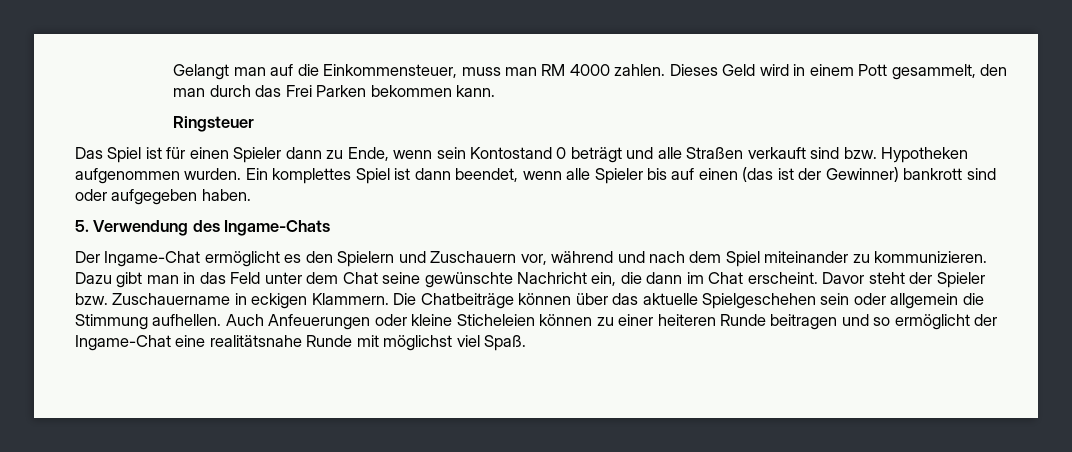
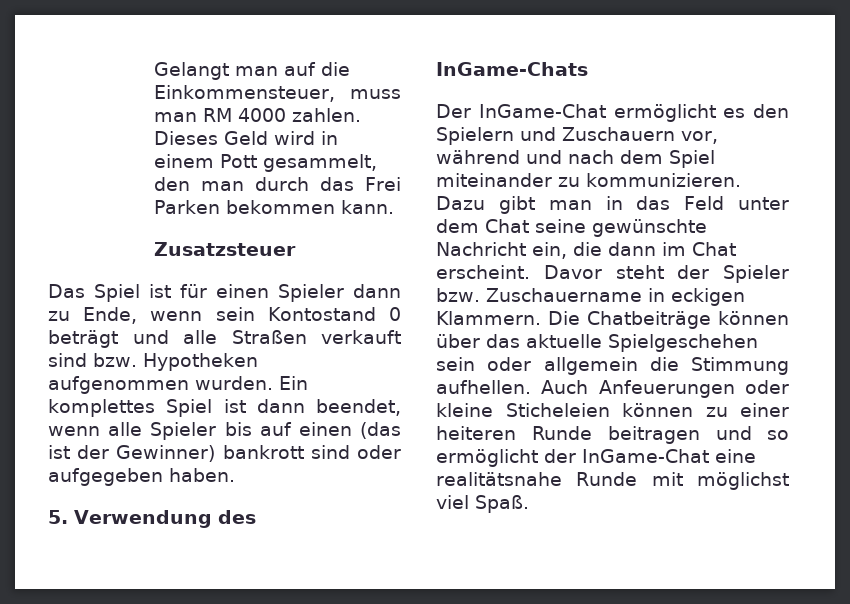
- Ringsteuer
+ Zusatzsteuer
- 5. Verwendung des Ingame-Chats
+ 5. Verwendung des InGame-Chats
- Der Ingame-Chat ermöglicht es den Spielern und Zuschauern vor, während und nach dem Spiel miteinander zu kommunizieren.
+ Der InGame-Chat ermöglicht es den Spielern und Zuschauern vor, während und nach dem Spiel miteinander zu kommunizieren.
- Auch Anfeuerungen oder kleine Sticheleien können zu einer heiteren Runde beitragen und so ermöglicht der Ingame-Chat eine realitätsnahe Runde mit möglichst viel Spaß.
+ Auch Anfeuerungen oder kleine Sticheleien können zu einer heiteren Runde beitragen und so ermöglicht der InGame-Chat eine realitätsnahe Runde mit möglichst viel Spaß.

